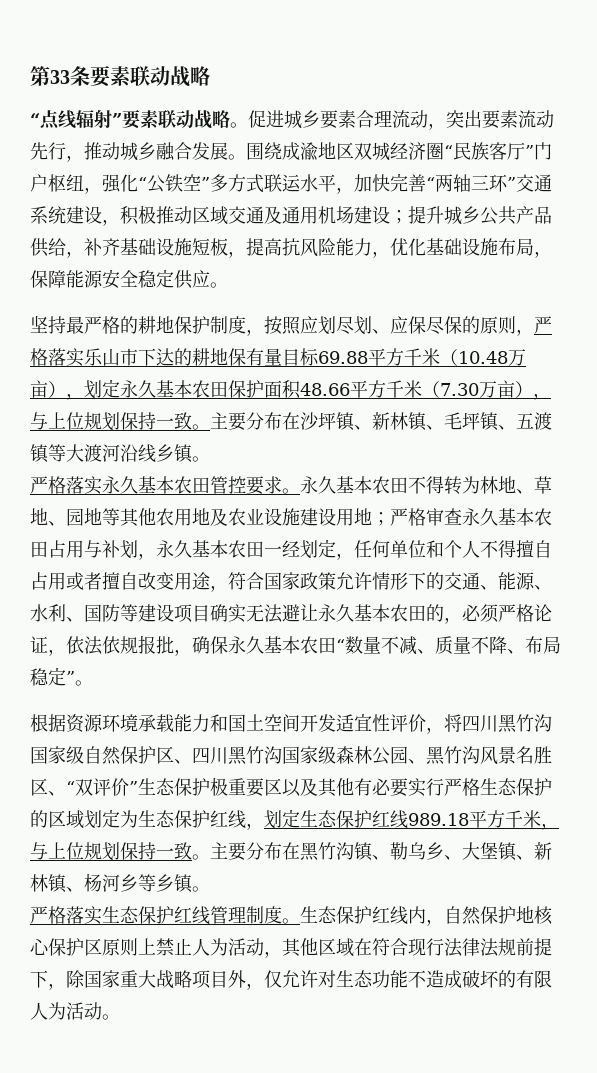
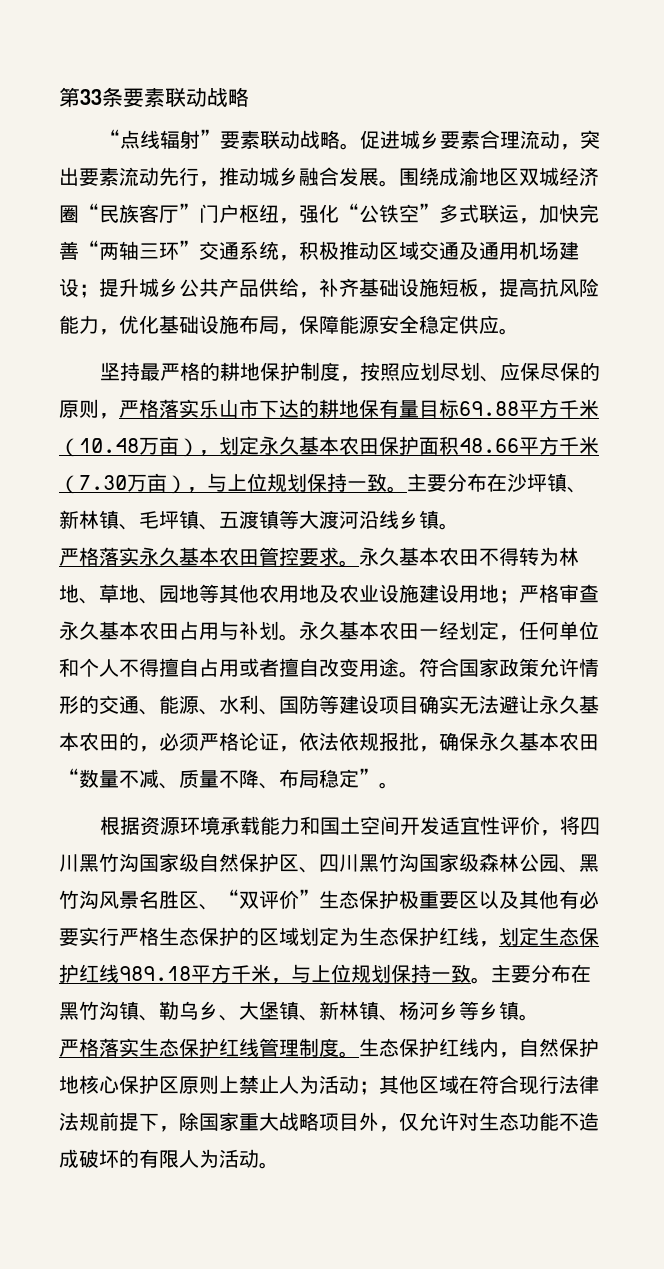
- 围绕成渝地区双城经济圈“民族客厅”门户枢纽，强化“公铁空”多方式联运水平，加快完善“两轴三环”交通系统建设，积极推动区域交通及通用机场建设；提升城乡公共产品供给，补齐基础设施短板，提高抗风险能力，优化基础设施布局，保障能源安全稳定供应。
+ 围绕成渝地区双城经济圈“民族客厅”门户枢纽，强化“公铁空”多式联运，加快完善“两轴三环”交通系统，积极推动区域交通及通用机场建设；提升城乡公共产品供给，补齐基础设施短板，提高抗风险能力，优化基础设施布局，保障能源安全稳定供应。
- 严格审查永久基本农田占用与补划，永久基本农田一经划定，任何单位和个人不得擅自占用或者擅自改变用途，符合国家政策允许情形下的交通、能源、水利、国防等建设项目确实无法避让永久基本农田的，必须严格论证，依法依规报批，确保永久基本农田“数量不减、质量不降、布局稳定”。
+ 严格审查永久基本农田占用与补划。永久基本农田一经划定，任何单位和个人不得擅自占用或者擅自改变用途。符合国家政策允许情形的交通、能源、水利、国防等建设项目确实无法避让永久基本农田的，必须严格论证，依法依规报批，确保永久基本农田“数量不减、质量不降、布局稳定”。
- 生态保护红线内，自然保护地核心保护区原则上禁止人为活动，其他区域在符合现行法律法规前提下，除国家重大战略项目外，仅允许对生态功能不造成破坏的有限人为活动。
+ 生态保护红线内，自然保护地核心保护区原则上禁止人为活动；其他区域在符合现行法律法规前提下，除国家重大战略项目外，仅允许对生态功能不造成破坏的有限人为活动。

